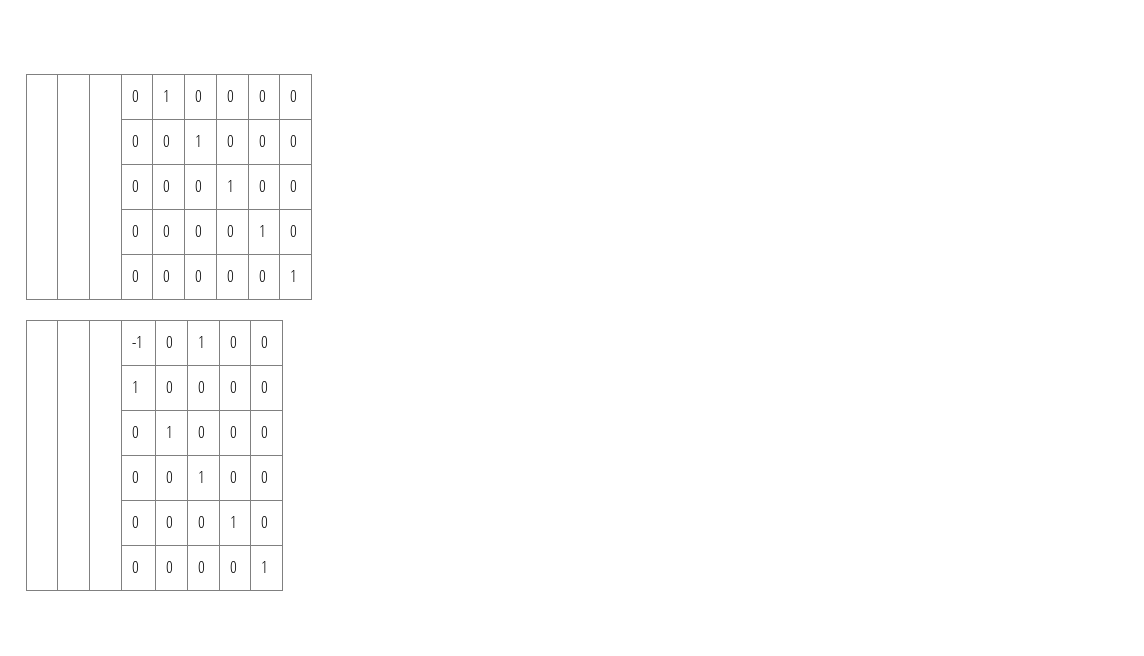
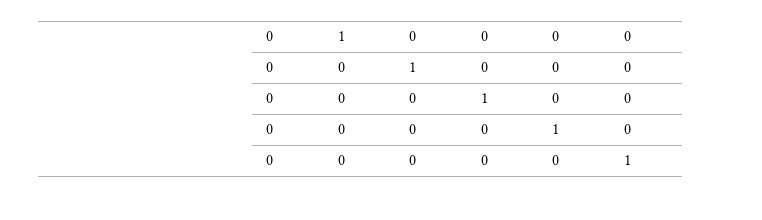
- | | | -1 | 0 | 1 | 0 | 0
- | | | 1 | 0 | 0 | 0 | 0
- | | | 0 | 1 | 0 | 0 | 0
- | | | 0 | 0 | 1 | 0 | 0
- | | | 0 | 0 | 0 | 1 | 0
- | | | 0 | 0 | 0 | 0 | 1

